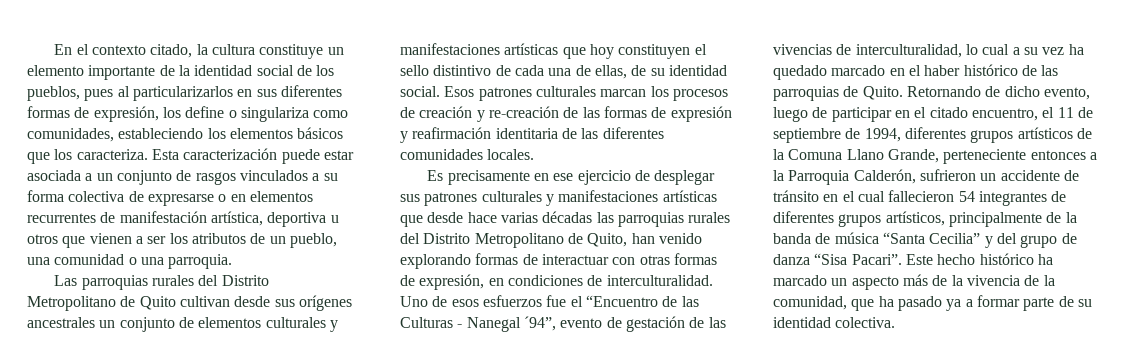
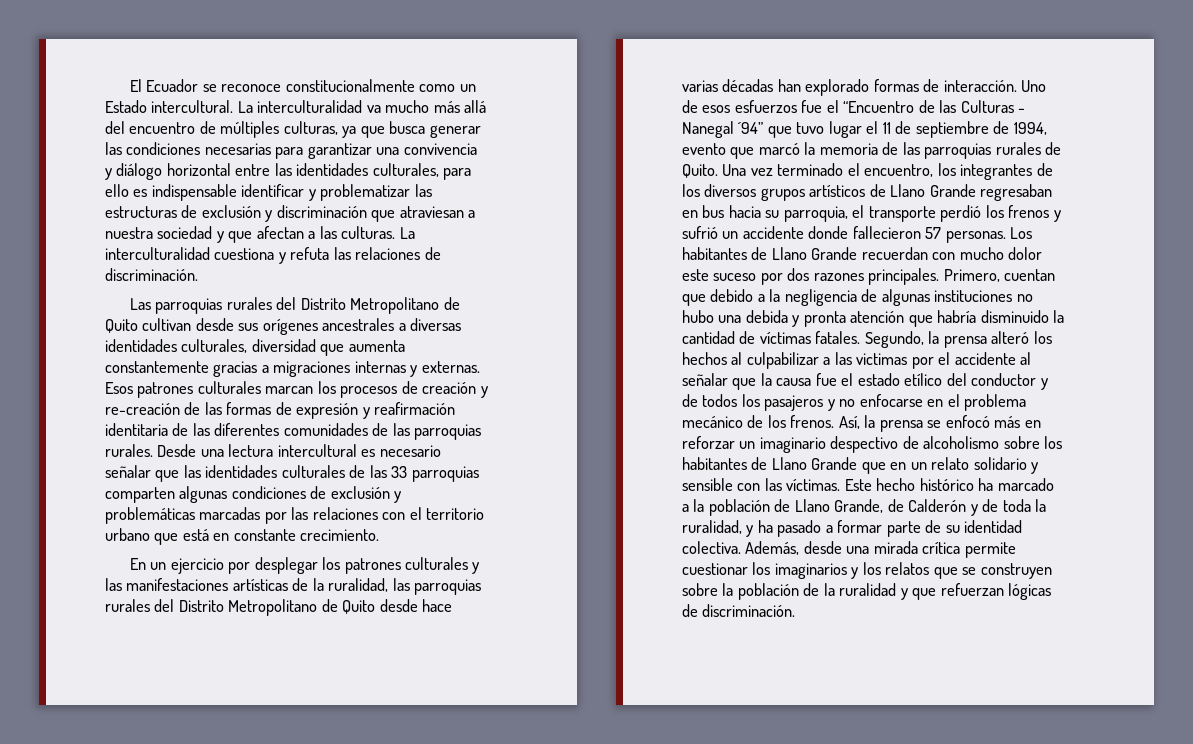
- En el contexto citado, la cultura constituye un elemento importante de la identidad social de los pueblos, pues al particularizarlos en sus diferentes formas de expresión, los define o singulariza como comunidades, estableciendo los elementos básicos que los caracteriza. Esta caracterización puede estar asociada a un conjunto de rasgos vinculados a su forma colectiva de expresarse o en elementos recurrentes de manifestación artística, deportiva u otros que vienen a ser los atributos de un pueblo, una comunidad o una parroquia.
+ El Ecuador se reconoce constitucionalmente como un Estado intercultural. La interculturalidad va mucho más allá del encuentro de múltiples culturas, ya que busca generar las condiciones necesarias para garantizar una convivencia y diálogo horizontal entre las identidades culturales, para ello es indispensable identificar y problematizar las estructuras de exclusión y discriminación que atraviesan a nuestra sociedad y que afectan a las culturas. La interculturalidad cuestiona y refuta las relaciones de discriminación.
- Las parroquias rurales del Distrito Metropolitano de Quito cultivan desde sus orígenes ancestrales un conjunto de elementos culturales y manifestaciones artísticas que hoy constituyen el sello distintivo de cada una de ellas, de su identidad social.
+ Las parroquias rurales del Distrito Metropolitano de Quito cultivan desde sus orígenes ancestrales a diversas identidades culturales, diversidad que aumenta constantemente gracias a migraciones internas y externas.
- Esos patrones culturales marcan los procesos de creación y re-creación de las formas de expresión y reafirmación identitaria de las diferentes comunidades locales.
- Es precisamente en ese ejercicio de desplegar sus patrones culturales y manifestaciones artísticas que desde hace varias décadas las parroquias rurales del Distrito Metropolitano de Quito, han venido explorando formas de interactuar con otras formas de expresión, en condiciones de interculturalidad.
+ Esos patrones culturales marcan los procesos de creación y re-creación de las formas de expresión y reafirmación identitaria de las diferentes comunidades de las parroquias rurales. Desde una lectura intercultural es necesario señalar que las identidades culturales de las 33 parroquias comparten algunas condiciones de exclusión y problemáticas marcadas por las relaciones con el territorio urbano que está en constante crecimiento.
+ En un ejercicio por desplegar los patrones culturales y las manifestaciones artísticas de la ruralidad, las parroquias rurales del Distrito Metropolitano de Quito desde hace varias décadas han explorado formas de interacción.
- Uno de esos esfuerzos fue el “Encuentro de las Culturas - Nanegal ´94”, evento de gestación de las vivencias de interculturalidad, lo cual a su vez ha quedado marcado en el haber histórico de las parroquias de Quito. Retornando de dicho evento, luego de participar en el citado encuentro, el 11 de septiembre de 1994, diferentes grupos artísticos de la Comuna Llano Grande, perteneciente entonces a la Parroquia Calderón, sufrieron un accidente de tránsito en el cual fallecieron 54 integrantes de diferentes grupos artísticos, principalmente de la banda de música “Santa Cecilia” y del grupo de danza “Sisa Pacari”.
+ Uno de esos esfuerzos fue el “Encuentro de las Culturas - Nanegal ´94” que tuvo lugar el 11 de septiembre de 1994, evento que marcó la memoria de las parroquias rurales de Quito. Una vez terminado el encuentro, los integrantes de los diversos grupos artísticos de Llano Grande regresaban en bus hacia su parroquia, el transporte perdió los frenos y sufrió un accidente donde fallecieron 57 personas. Los habitantes de Llano Grande recuerdan con mucho dolor este suceso por dos razones principales. Primero, cuentan que debido a la negligencia de algunas instituciones no hubo una debida y pronta atención que habría disminuido la cantidad de víctimas fatales. Segundo, la prensa alteró los hechos al culpabilizar a las victimas por el accidente al señalar que la causa fue el estado etílico del conductor y de todos los pasajeros y no enfocarse en el problema mecánico de los frenos. Así, la prensa se enfocó más en reforzar un imaginario despectivo de alcoholismo sobre los habitantes de Llano Grande que en un relato solidario y sensible con las víctimas.
- Este hecho histórico ha marcado un aspecto más de la vivencia de la comunidad, que ha pasado ya a formar parte de su identidad colectiva.
+ Este hecho histórico ha marcado a la población de Llano Grande, de Calderón y de toda la ruralidad, y ha pasado a formar parte de su identidad colectiva.
+ Además, desde una mirada crítica permite cuestionar los imaginarios y los relatos que se construyen sobre la población de la ruralidad y que refuerzan lógicas de discriminación.

